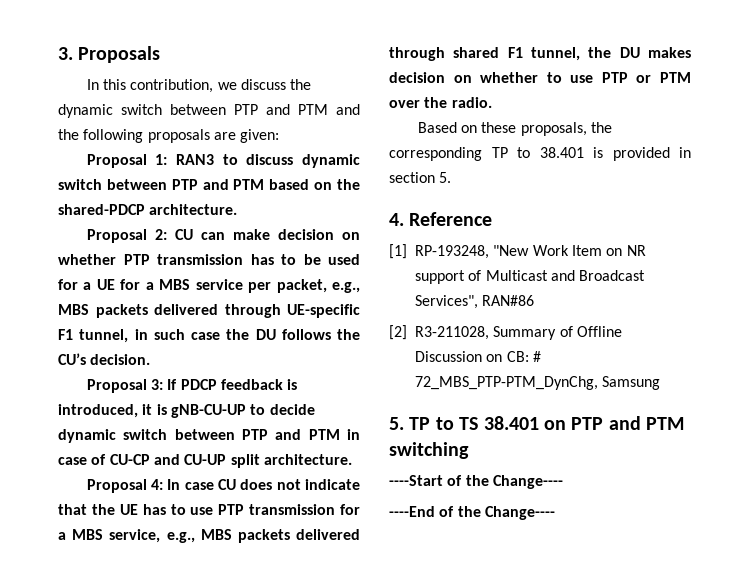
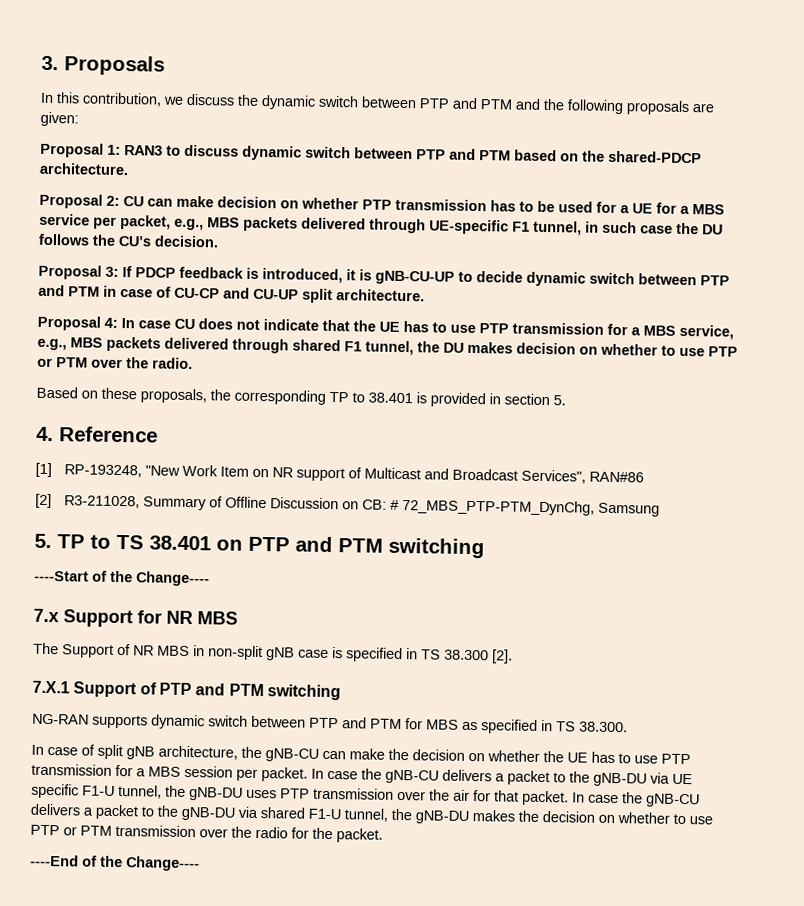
+ 7.x Support for NR MBS
+ The Support of NR MBS in non-split gNB case is specified in TS 38.300 [2].
+ 7.X.1 Support of PTP and PTM switching
+ NG-RAN supports dynamic switch between PTP and PTM for MBS as specified in TS 38.300.
+ In case of split gNB architecture, the gNB-CU can make the decision on whether the UE has to use PTP transmission for a MBS session per packet. In case the gNB-CU delivers a packet to the gNB-DU via UE specific F1-U tunnel, the gNB-DU uses PTP transmission over the air for that packet. In case the gNB-CU delivers a packet to the gNB-DU via shared F1-U tunnel, the gNB-DU makes the decision on whether to use PTP or PTM transmission over the radio for the packet.

